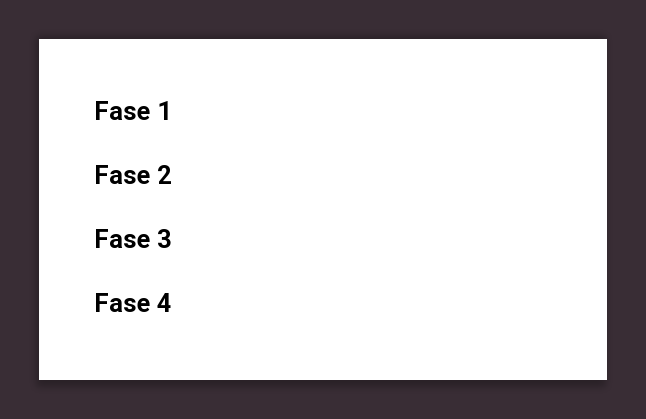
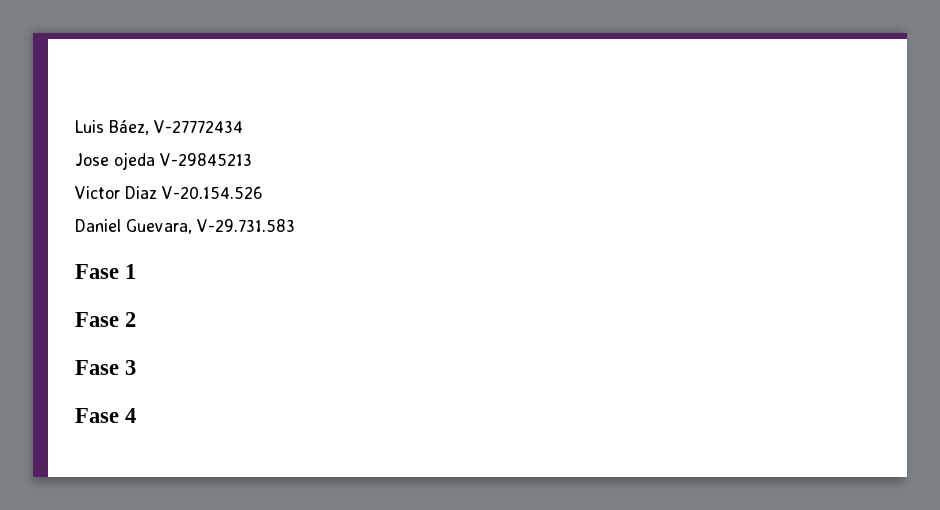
+ Luis Báez, V-27772434
+ Jose ojeda V-29845213
+ Victor Diaz V-20.154.526
+ Daniel Guevara, V-29.731.583

